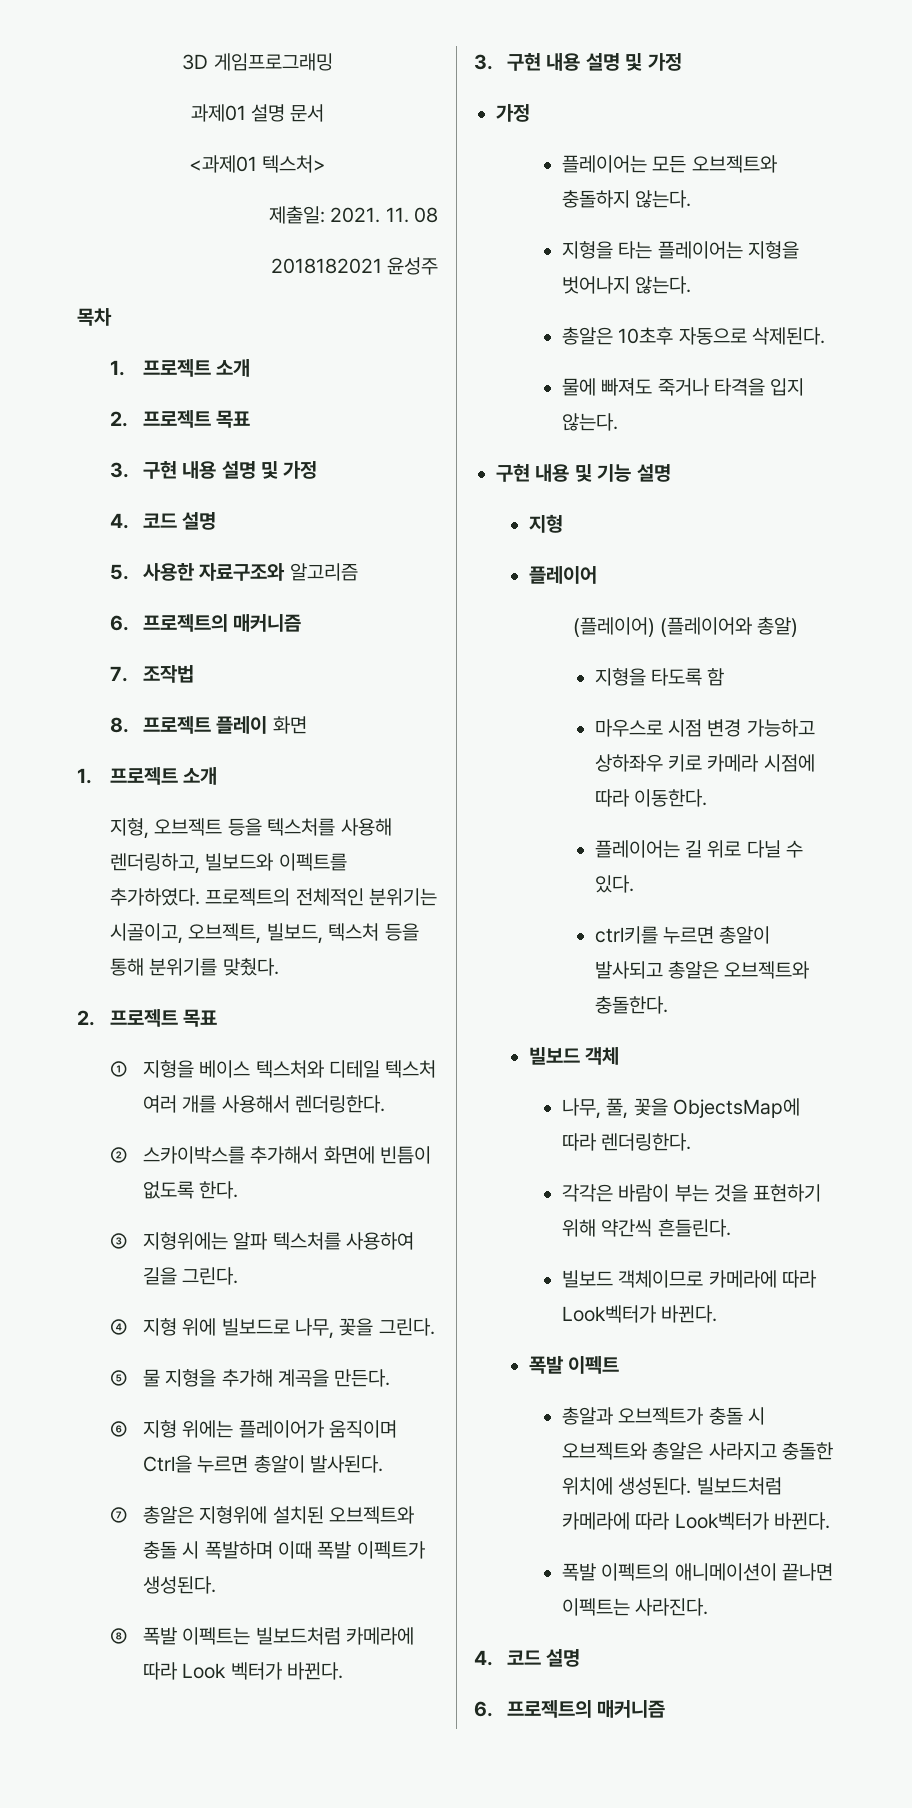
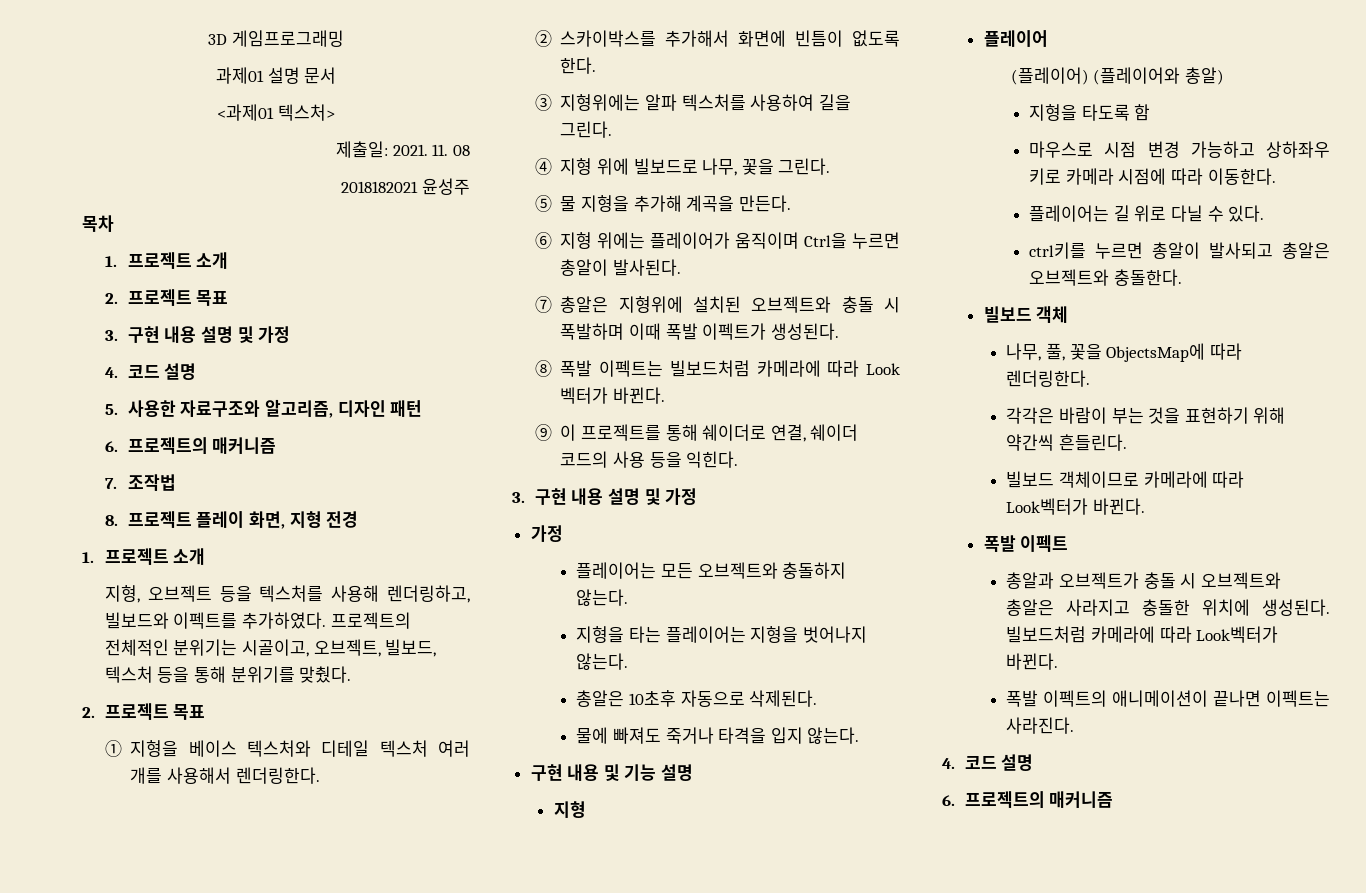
- 5. 사용한 자료구조와 알고리즘
+ 5. 사용한 자료구조와 알고리즘, 디자인 패턴
- 8. 프로젝트 플레이 화면
+ 8. 프로젝트 플레이 화면, 지형 전경
+ ⑨ 이 프로젝트를 통해 쉐이더로 연결, 쉐이더 코드의 사용 등을 익힌다.

